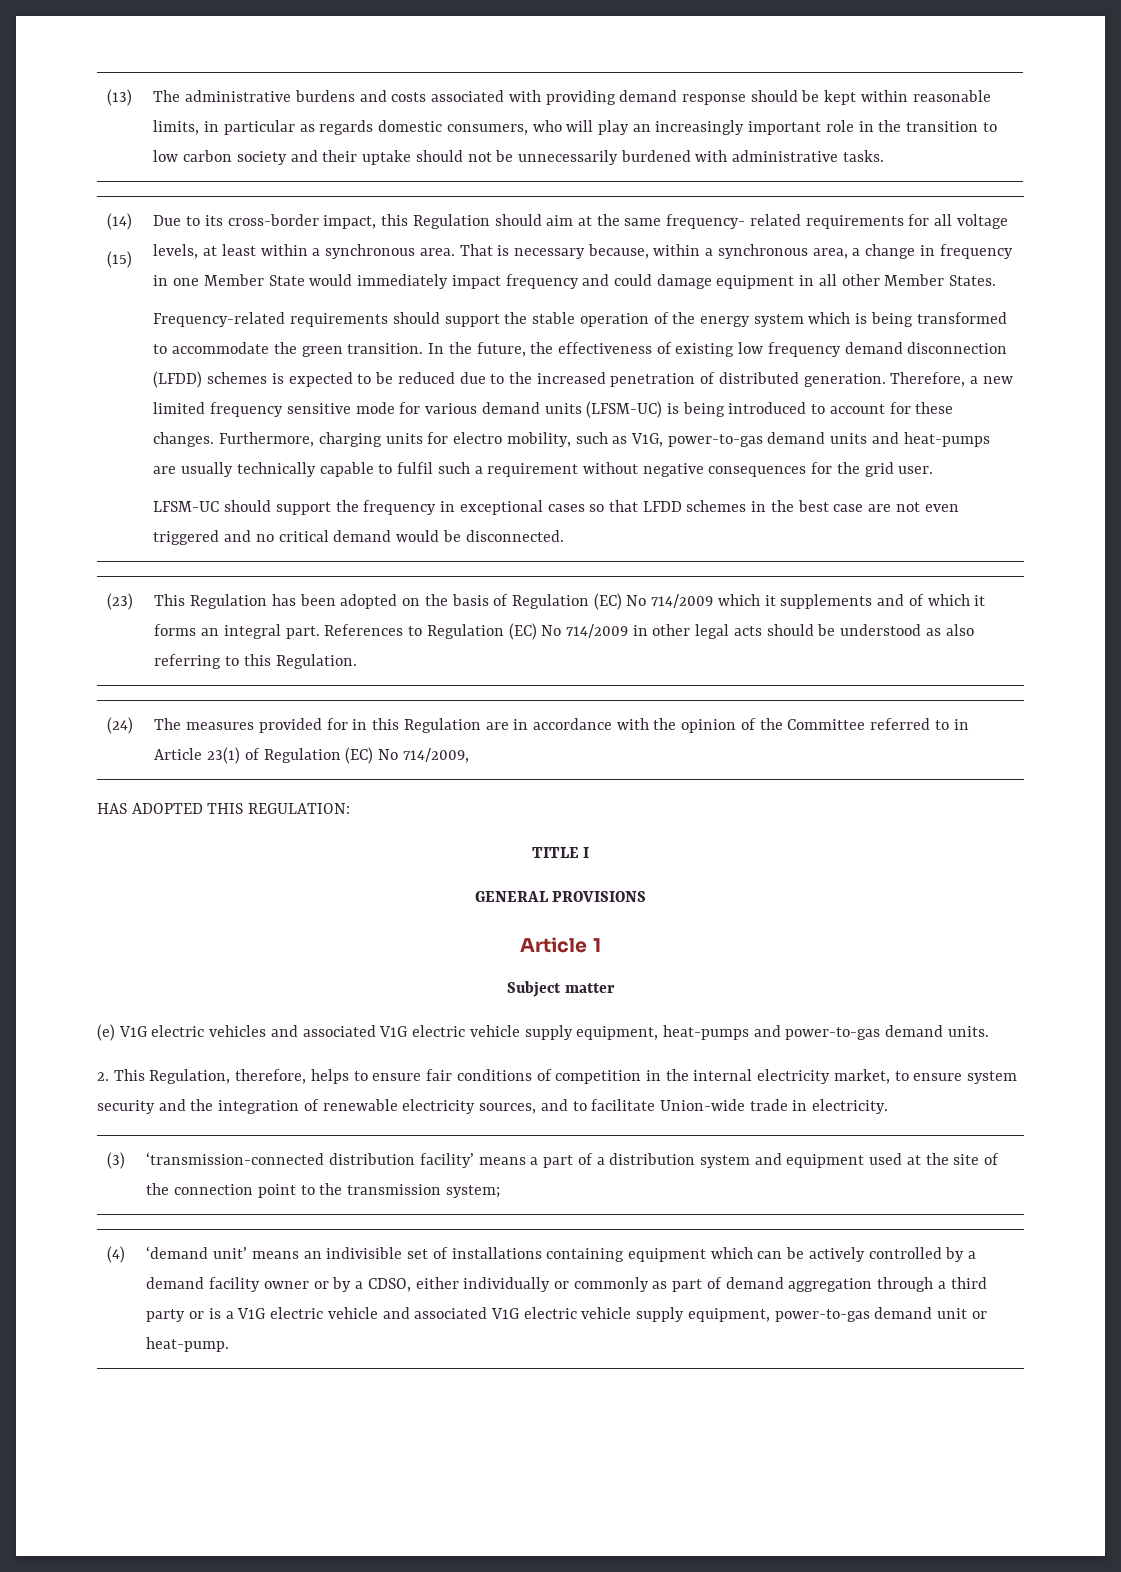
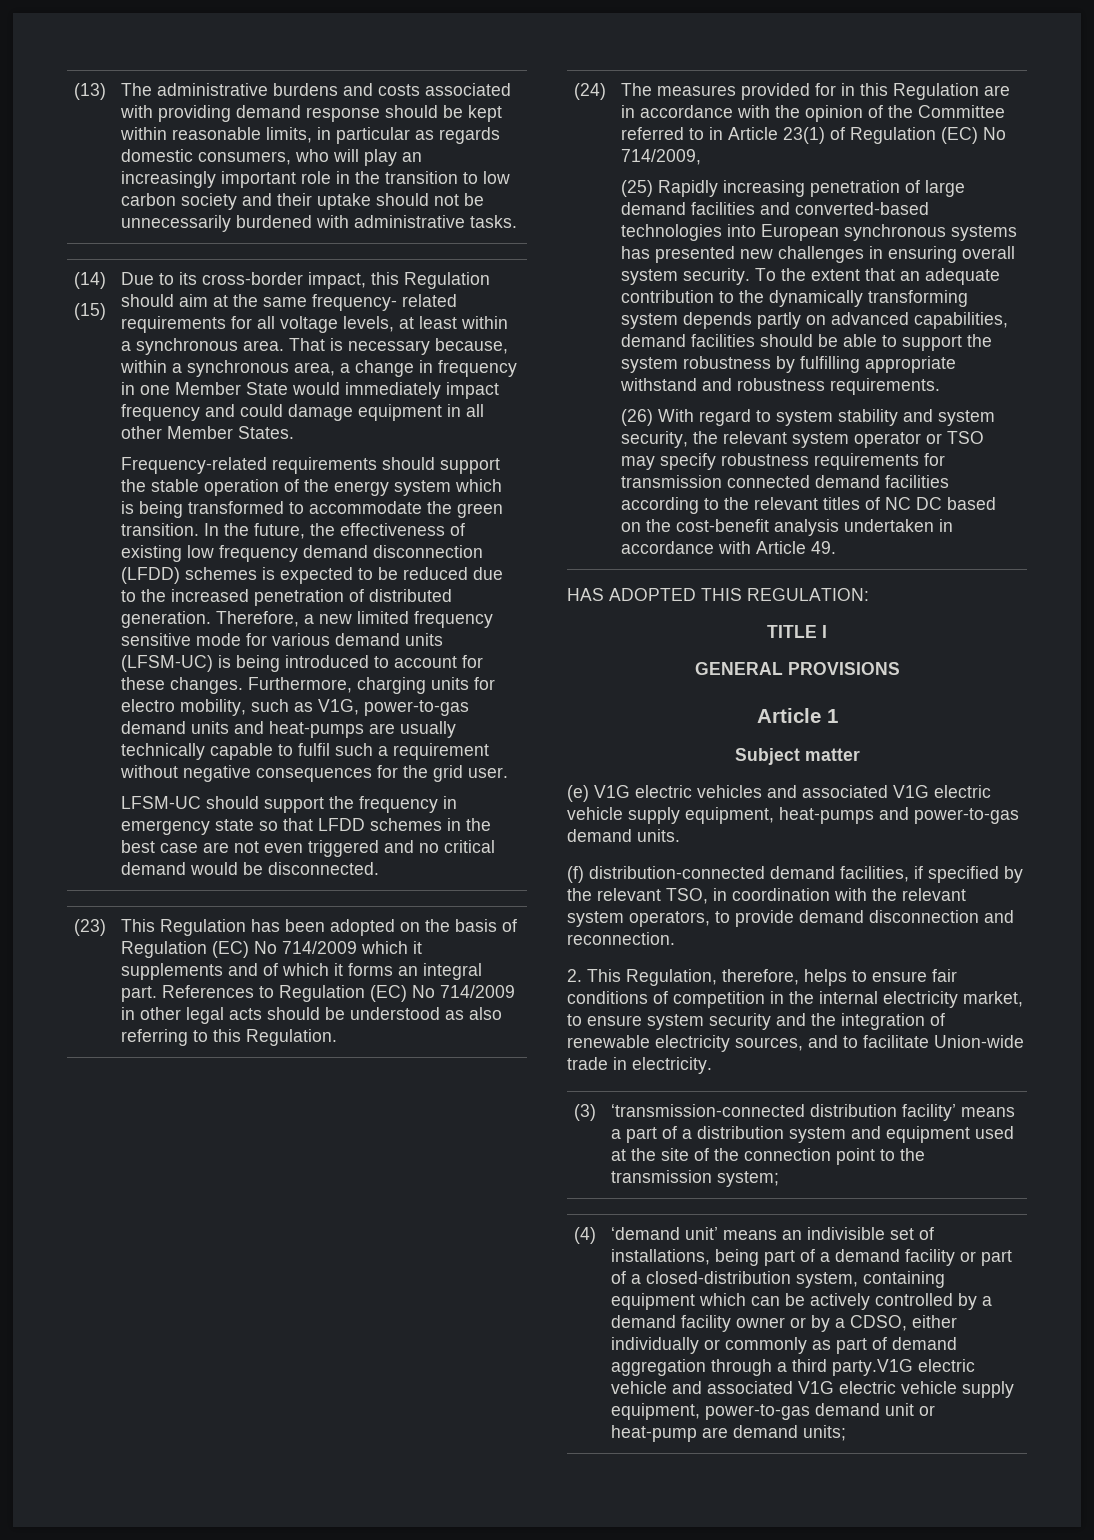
- LFSM-UC should support the frequency in exceptional cases so that LFDD schemes in the best case are not even triggered and no critical demand would be disconnected.
+ LFSM-UC should support the frequency in emergency state so that LFDD schemes in the best case are not even triggered and no critical demand would be disconnected.
+ (25) Rapidly increasing penetration of large demand facilities and converted-based technologies into European synchronous systems has presented new challenges in ensuring overall system security. To the extent that an adequate contribution to the dynamically transforming system depends partly on advanced capabilities, demand facilities should be able to support the system robustness by fulfilling appropriate withstand and robustness requirements.
+ (26) With regard to system stability and system security, the relevant system operator or TSO may specify robustness requirements for transmission connected demand facilities according to the relevant titles of NC DC based on the cost-benefit analysis undertaken in accordance with Article 49.
+ (f) distribution-connected demand facilities, if specified by the relevant TSO, in coordination with the relevant system operators, to provide demand disconnection and reconnection.
- ‘demand unit’ means an indivisible set of installations containing equipment which can be actively controlled by a demand facility owner or by a CDSO, either individually or commonly as part of demand aggregation through a third party or is a V1G electric vehicle and associated V1G electric vehicle supply equipment, power-to-gas demand unit or heat-pump.
+ ‘demand unit’ means an indivisible set of installations, being part of a demand facility or part of a closed-distribution system, containing equipment which can be actively controlled by a demand facility owner or by a CDSO, either individually or commonly as part of demand aggregation through a third party.V1G electric vehicle and associated V1G electric vehicle supply equipment, power-to-gas demand unit or heat-pump are demand units;

